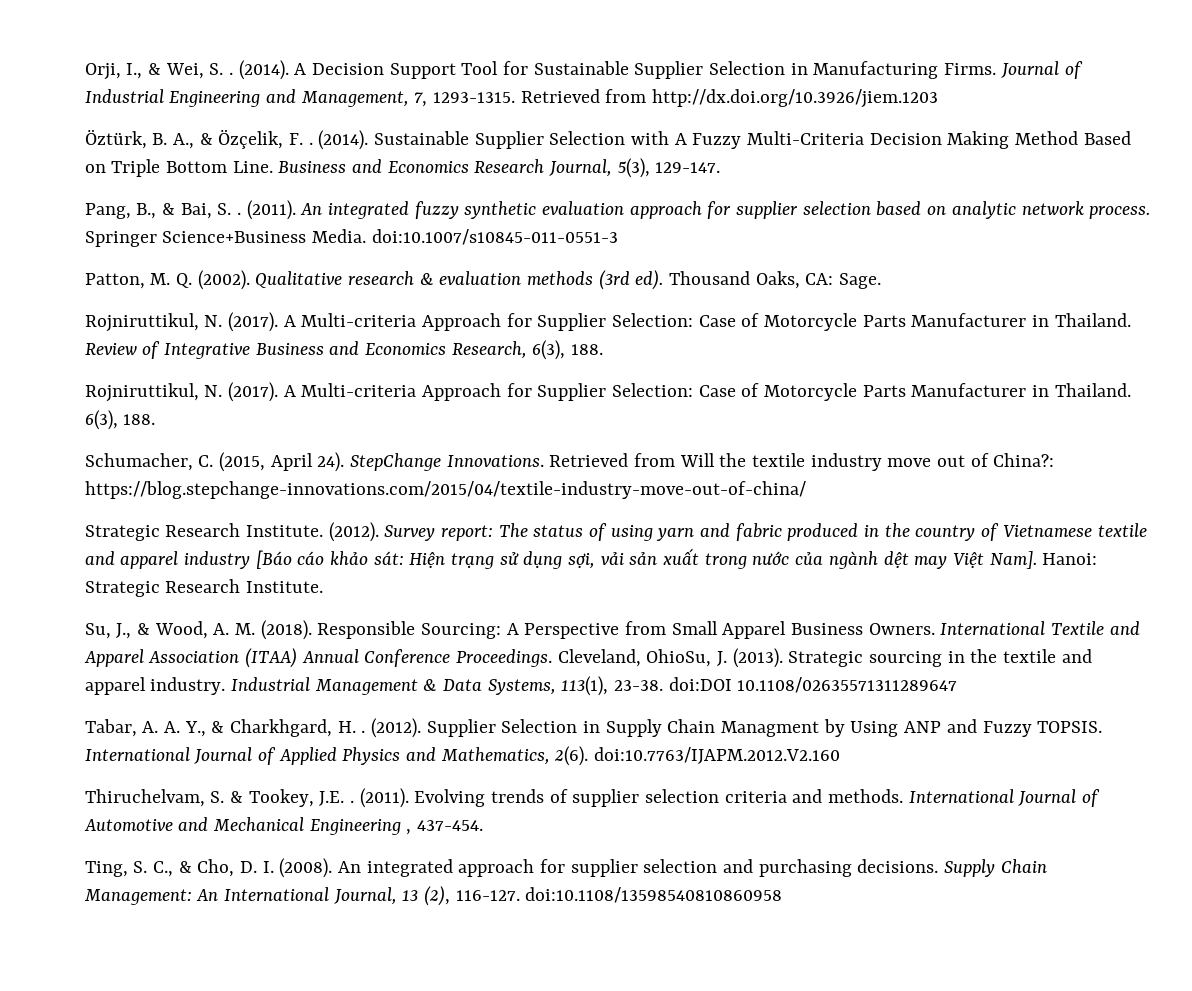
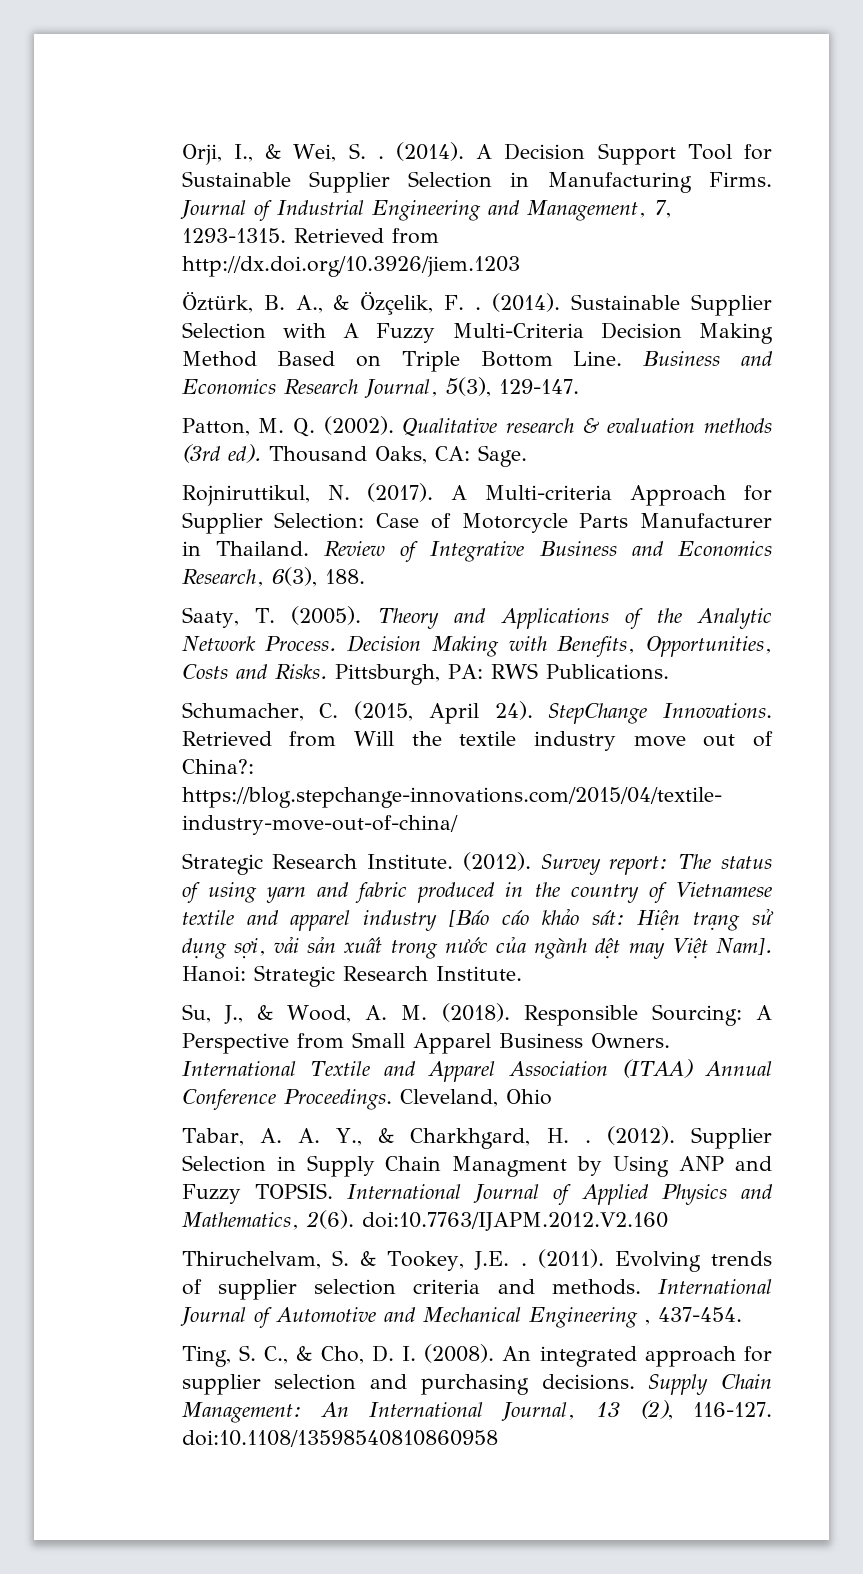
- Pang, B., & Bai, S. . (2011). An integrated fuzzy synthetic evaluation approach for supplier selection based on analytic network process. Springer Science+Business Media. doi:10.1007/s10845-011-0551-3
- Rojniruttikul, N. (2017). A Multi-criteria Approach for Supplier Selection: Case of Motorcycle Parts Manufacturer in Thailand. 6(3), 188.
+ Saaty, T. (2005). Theory and Applications of the Analytic Network Process. Decision Making with Benefits, Opportunities, Costs and Risks. Pittsburgh, PA: RWS Publications.
- Cleveland, OhioSu, J. (2013). Strategic sourcing in the textile and apparel industry. Industrial Management & Data Systems, 113(1), 23-38. doi:DOI 10.1108/02635571311289647
+ Cleveland, Ohio

